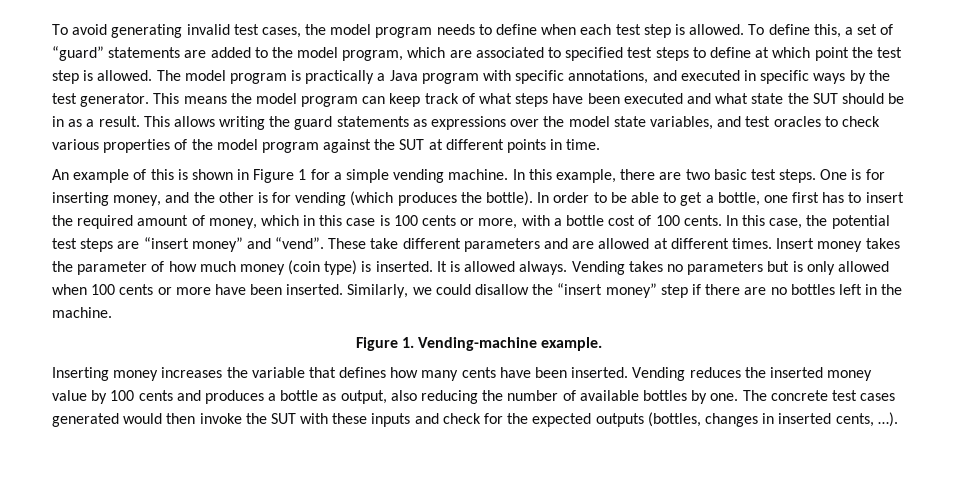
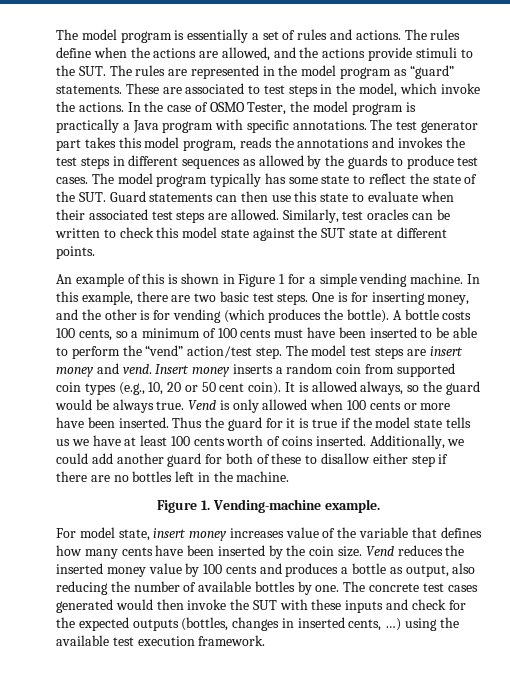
- To avoid generating invalid test cases, the model program needs to define when each test step is allowed. To define this, a set of “guard” statements are added to the model program, which are associated to specified test steps to define at which point the test step is allowed. The model program is practically a Java program with specific annotations, and executed in specific ways by the test generator. This means the model program can keep track of what steps have been executed and what state the SUT should be in as a result. This allows writing the guard statements as expressions over the model state variables, and test oracles to check various properties of the model program against the SUT at different points in time.
+ The model program is essentially a set of rules and actions. The rules define when the actions are allowed, and the actions provide stimuli to the SUT. The rules are represented in the model program as “guard” statements. These are associated to test steps in the model, which invoke the actions. In the case of OSMO Tester, the model program is practically a Java program with specific annotations. The test generator part takes this model program, reads the annotations and invokes the test steps in different sequences as allowed by the guards to produce test cases. The model program typically has some state to reflect the state of the SUT. Guard statements can then use this state to evaluate when their associated test steps are allowed. Similarly, test oracles can be written to check this model state against the SUT state at different points.
- In order to be able to get a bottle, one first has to insert the required amount of money, which in this case is 100 cents or more, with a bottle cost of 100 cents. In this case, the potential test steps are “insert money” and “vend”. These take different parameters and are allowed at different times. Insert money takes the parameter of how much money (coin type) is inserted. It is allowed always. Vending takes no parameters but is only allowed when 100 cents or more have been inserted.
+ A bottle costs 100 cents, so a minimum of 100 cents must have been inserted to be able to perform the “vend” action/test step. The model test steps are insert money and vend. Insert money inserts a random coin from supported coin types (e.g., 10, 20 or 50 cent coin). It is allowed always, so the guard would be always true. Vend is only allowed when 100 cents or more have been inserted.
- Similarly, we could disallow the “insert money” step if there are no bottles left in the machine.
+ Thus the guard for it is true if the model state tells us we have at least 100 cents worth of coins inserted. Additionally, we could add another guard for both of these to disallow either step if there are no bottles left in the machine.
- Inserting money increases the variable that defines how many cents have been inserted. Vending reduces the inserted money value by 100 cents and produces a bottle as output, also reducing the number of available bottles by one.
+ For model state, insert money increases value of the variable that defines how many cents have been inserted by the coin size. Vend reduces the inserted money value by 100 cents and produces a bottle as output, also reducing the number of available bottles by one.
- The concrete test cases generated would then invoke the SUT with these inputs and check for the expected outputs (bottles, changes in inserted cents, …).
+ The concrete test cases generated would then invoke the SUT with these inputs and check for the expected outputs (bottles, changes in inserted cents, …) using the available test execution framework.

